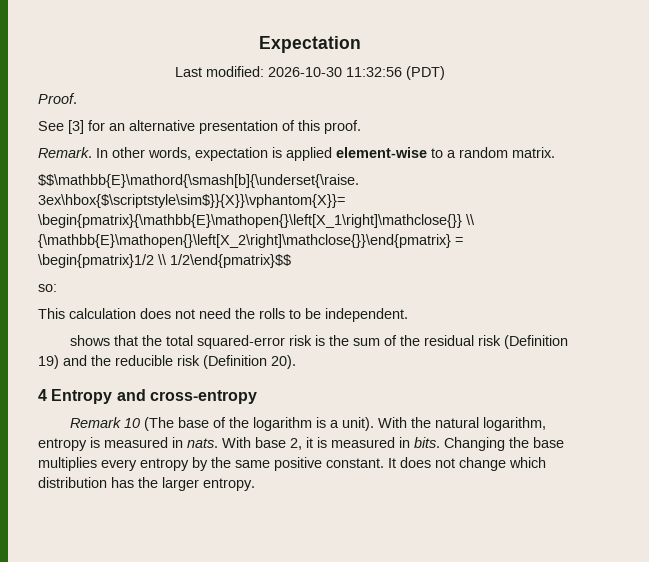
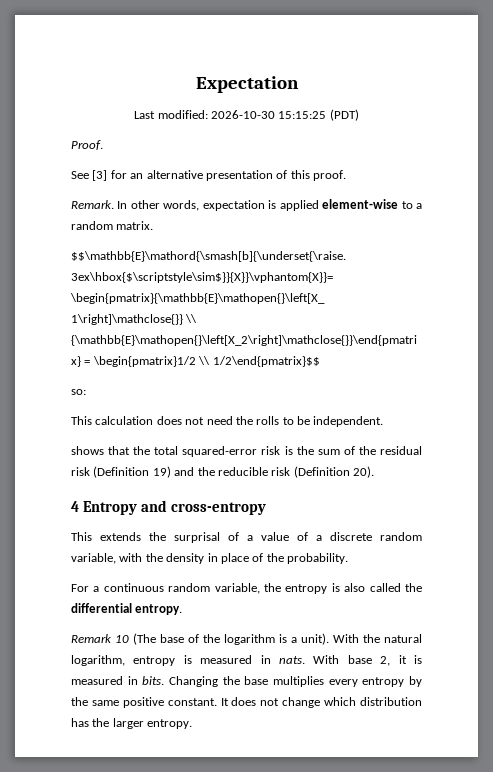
- Last modified: 2026-10-30 11:32:56 (PDT)
+ Last modified: 2026-10-30 15:15:25 (PDT)
+ This extends the surprisal of a value of a discrete random variable, with the density in place of the probability.
+ For a continuous random variable, the entropy is also called the differential entropy.

